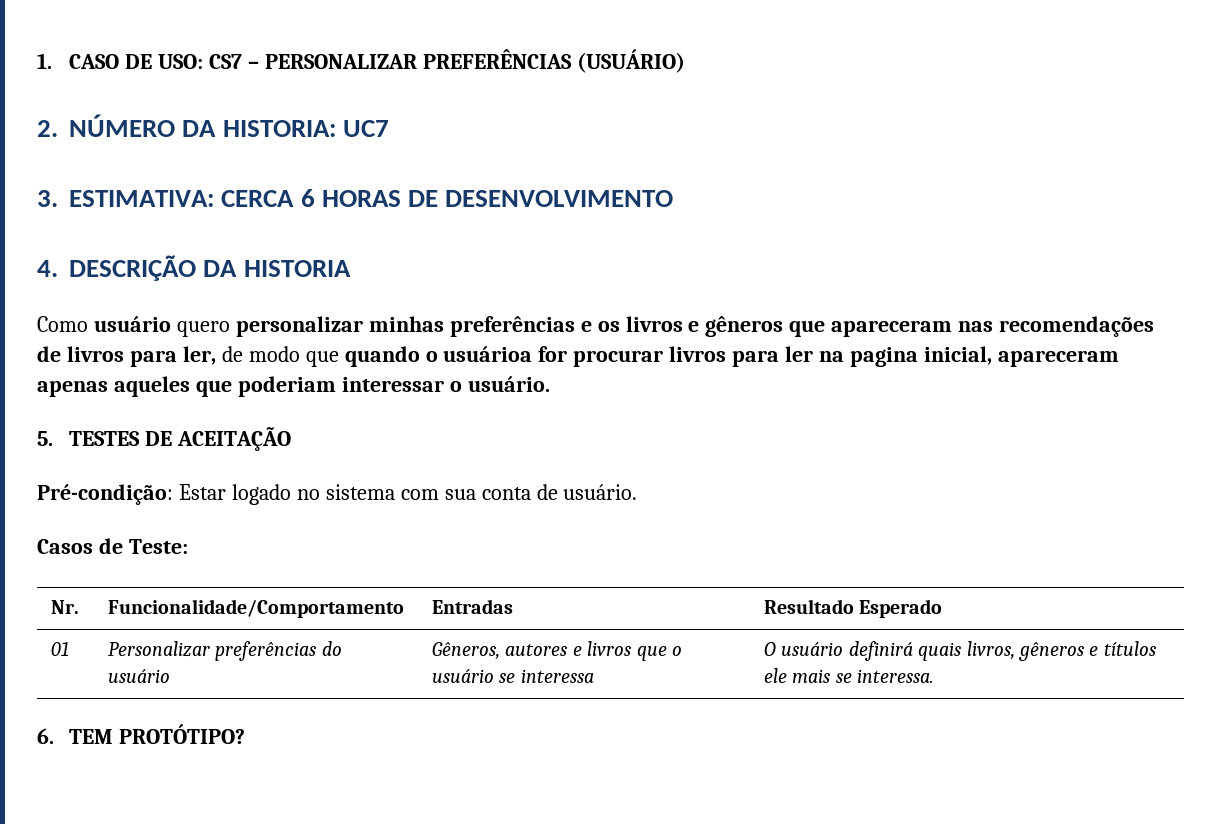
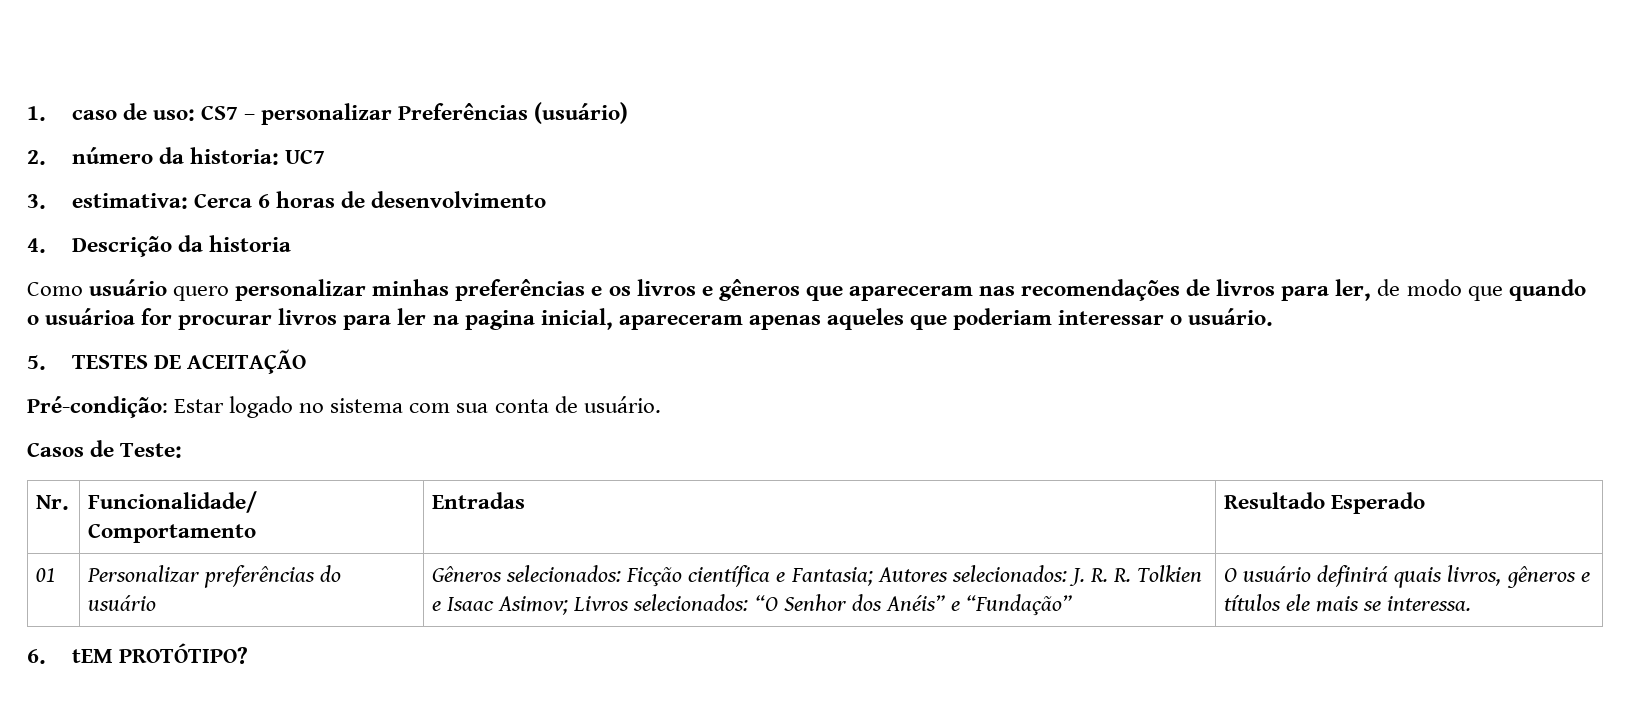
- 1. CASO DE USO: CS7 – PERSONALIZAR PREFERÊNCIAS (USUÁRIO)
- 2. NÚMERO DA HISTORIA: UC7
- 3. ESTIMATIVA: CERCA 6 HORAS DE DESENVOLVIMENTO
- 4. DESCRIÇÃO DA HISTORIA
+ 1. caso de uso: CS7 – personalizar Preferências (usuário)
+ 2. número da historia: UC7
+ 3. estimativa: Cerca 6 horas de desenvolvimento
+ 4. Descrição da historia
- 01 | Personalizar preferências do usuário | Gêneros, autores e livros que o usuário se interessa | O usuário definirá quais livros, gêneros e títulos ele mais se interessa.
+ 01 | Personalizar preferências do usuário | Gêneros selecionados: Ficção científica e Fantasia; Autores selecionados: J. R. R. Tolkien e Isaac Asimov; Livros selecionados: “O Senhor dos Anéis” e “Fundação” | O usuário definirá quais livros, gêneros e títulos ele mais se interessa.
- 6. TEM PROTÓTIPO?
+ 6. tEM PROTÓTIPO?

